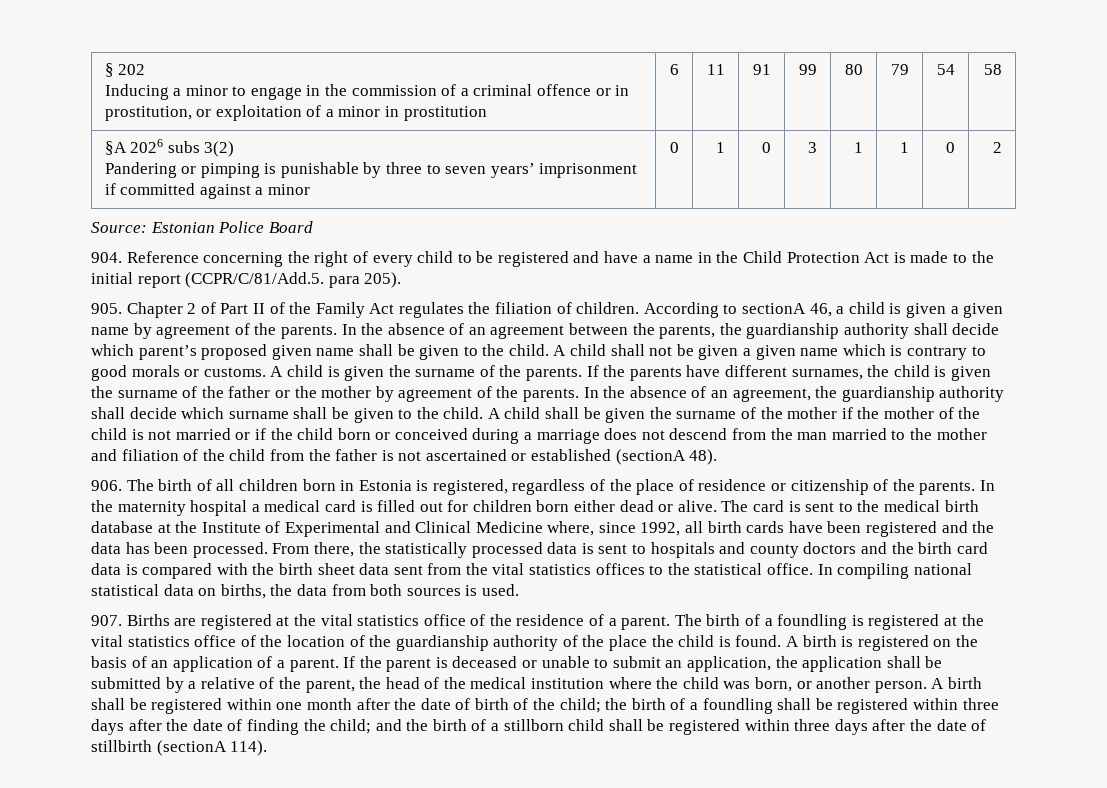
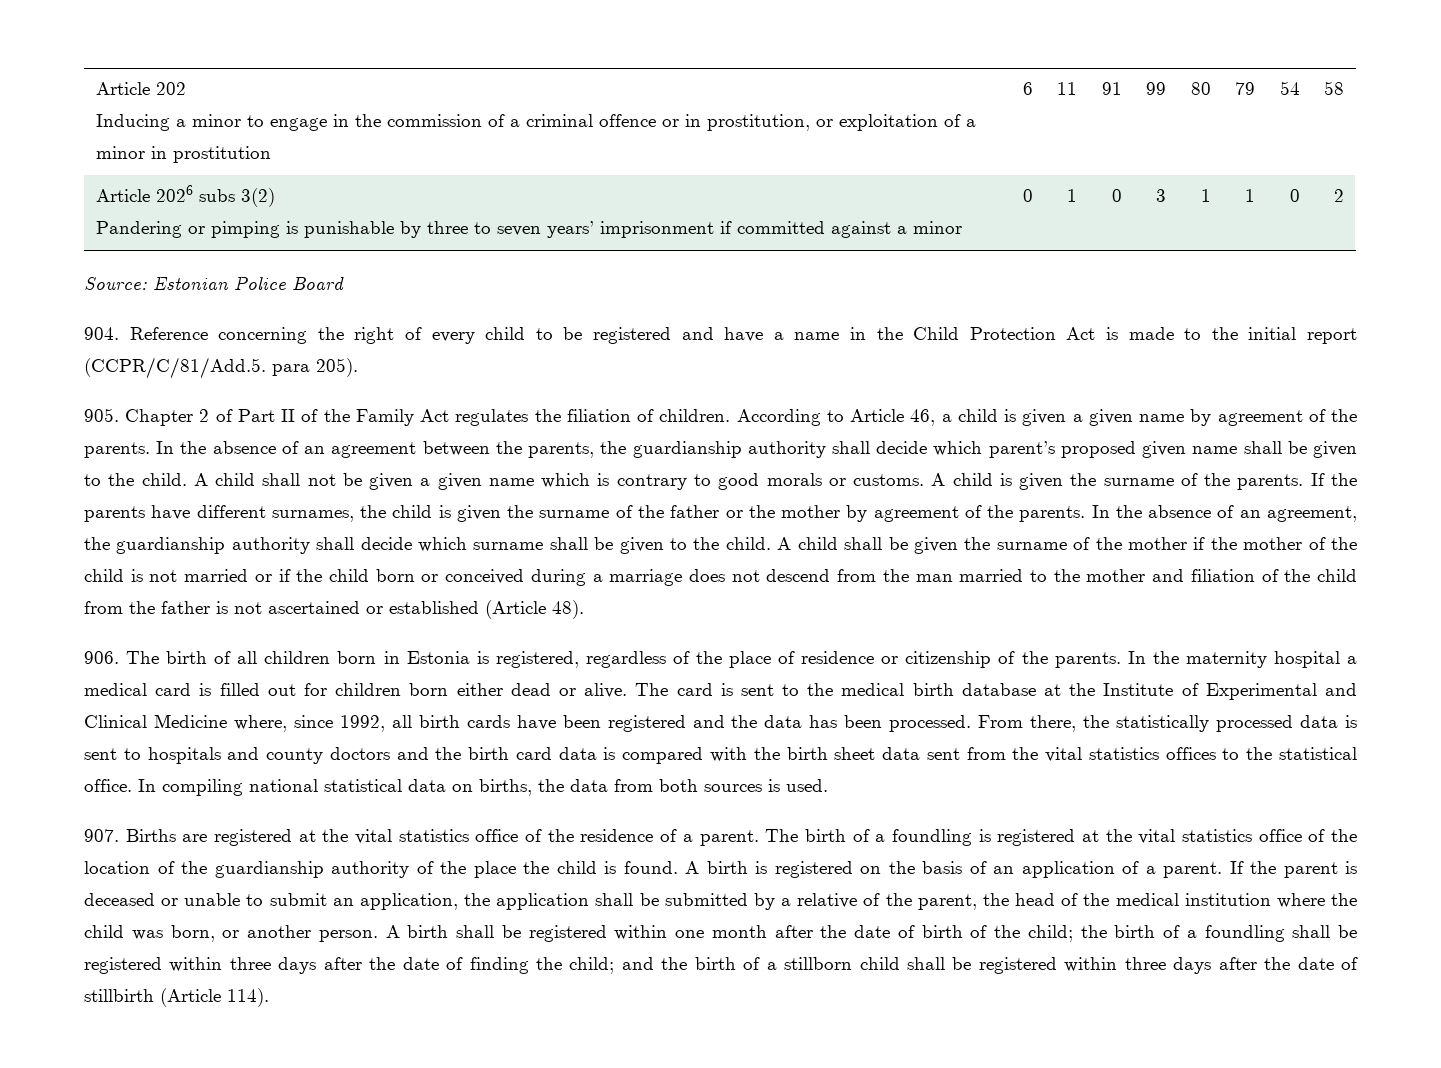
- § 202
+ Article 202
- §A 2026 subs 3(2)
+ Article 2026 subs 3(2)
- According to sectionA 46, a child is given a given name by agreement of the parents.
+ According to Article 46, a child is given a given name by agreement of the parents.
- A child shall be given the surname of the mother if the mother of the child is not married or if the child born or conceived during a marriage does not descend from the man married to the mother and filiation of the child from the father is not ascertained or established (sectionA 48).
+ A child shall be given the surname of the mother if the mother of the child is not married or if the child born or conceived during a marriage does not descend from the man married to the mother and filiation of the child from the father is not ascertained or established (Article 48).
- A birth shall be registered within one month after the date of birth of the child; the birth of a foundling shall be registered within three days after the date of finding the child; and the birth of a stillborn child shall be registered within three days after the date of stillbirth (sectionA 114).
+ A birth shall be registered within one month after the date of birth of the child; the birth of a foundling shall be registered within three days after the date of finding the child; and the birth of a stillborn child shall be registered within three days after the date of stillbirth (Article 114).

